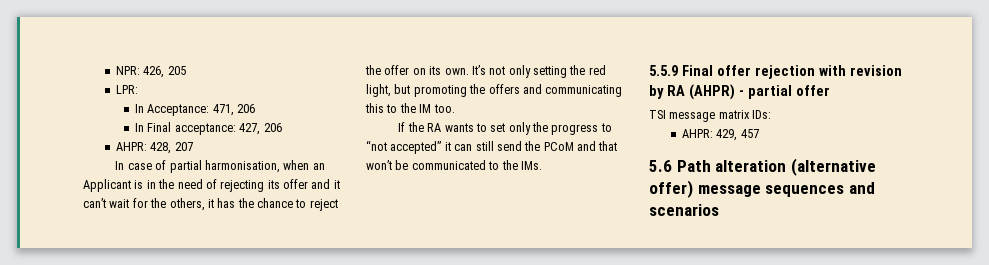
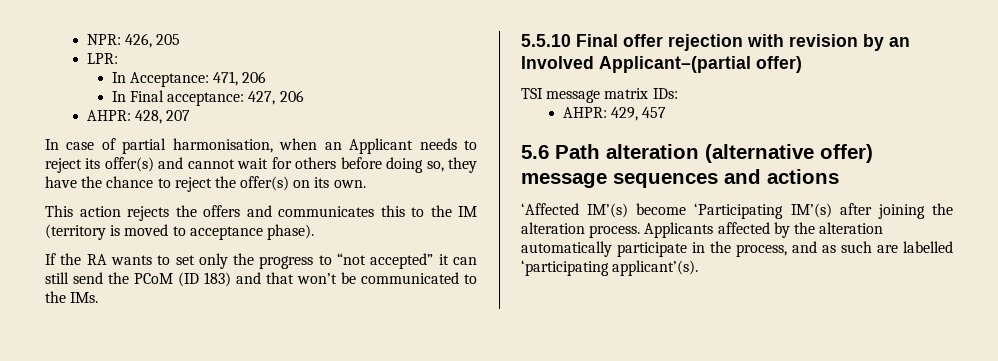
- In case of partial harmonisation, when an Applicant is in the need of rejecting its offer and it can’t wait for the others, it has the chance to reject the offer on its own. It’s not only setting the red light, but promoting the offers and communicating this to the IM too.
+ In case of partial harmonisation, when an Applicant needs to reject its offer(s) and cannot wait for others before doing so, they have the chance to reject the offer(s) on its own.
+ This action rejects the offers and communicates this to the IM (territory is moved to acceptance phase).
- If the RA wants to set only the progress to “not accepted” it can still send the PCoM and that won’t be communicated to the IMs.
+ If the RA wants to set only the progress to “not accepted” it can still send the PCoM (ID 183) and that won’t be communicated to the IMs.
- 5.5.9 Final offer rejection with revision by RA (AHPR) - partial offer
+ 5.5.10 Final offer rejection with revision by an Involved Applicant–(partial offer)
- 5.6 Path alteration (alternative offer) message sequences and scenarios
+ 5.6 Path alteration (alternative offer) message sequences and actions
+ ‘Affected IM’(s) become ‘Participating IM’(s) after joining the alteration process. Applicants affected by the alteration automatically participate in the process, and as such are labelled ‘participating applicant’(s).

